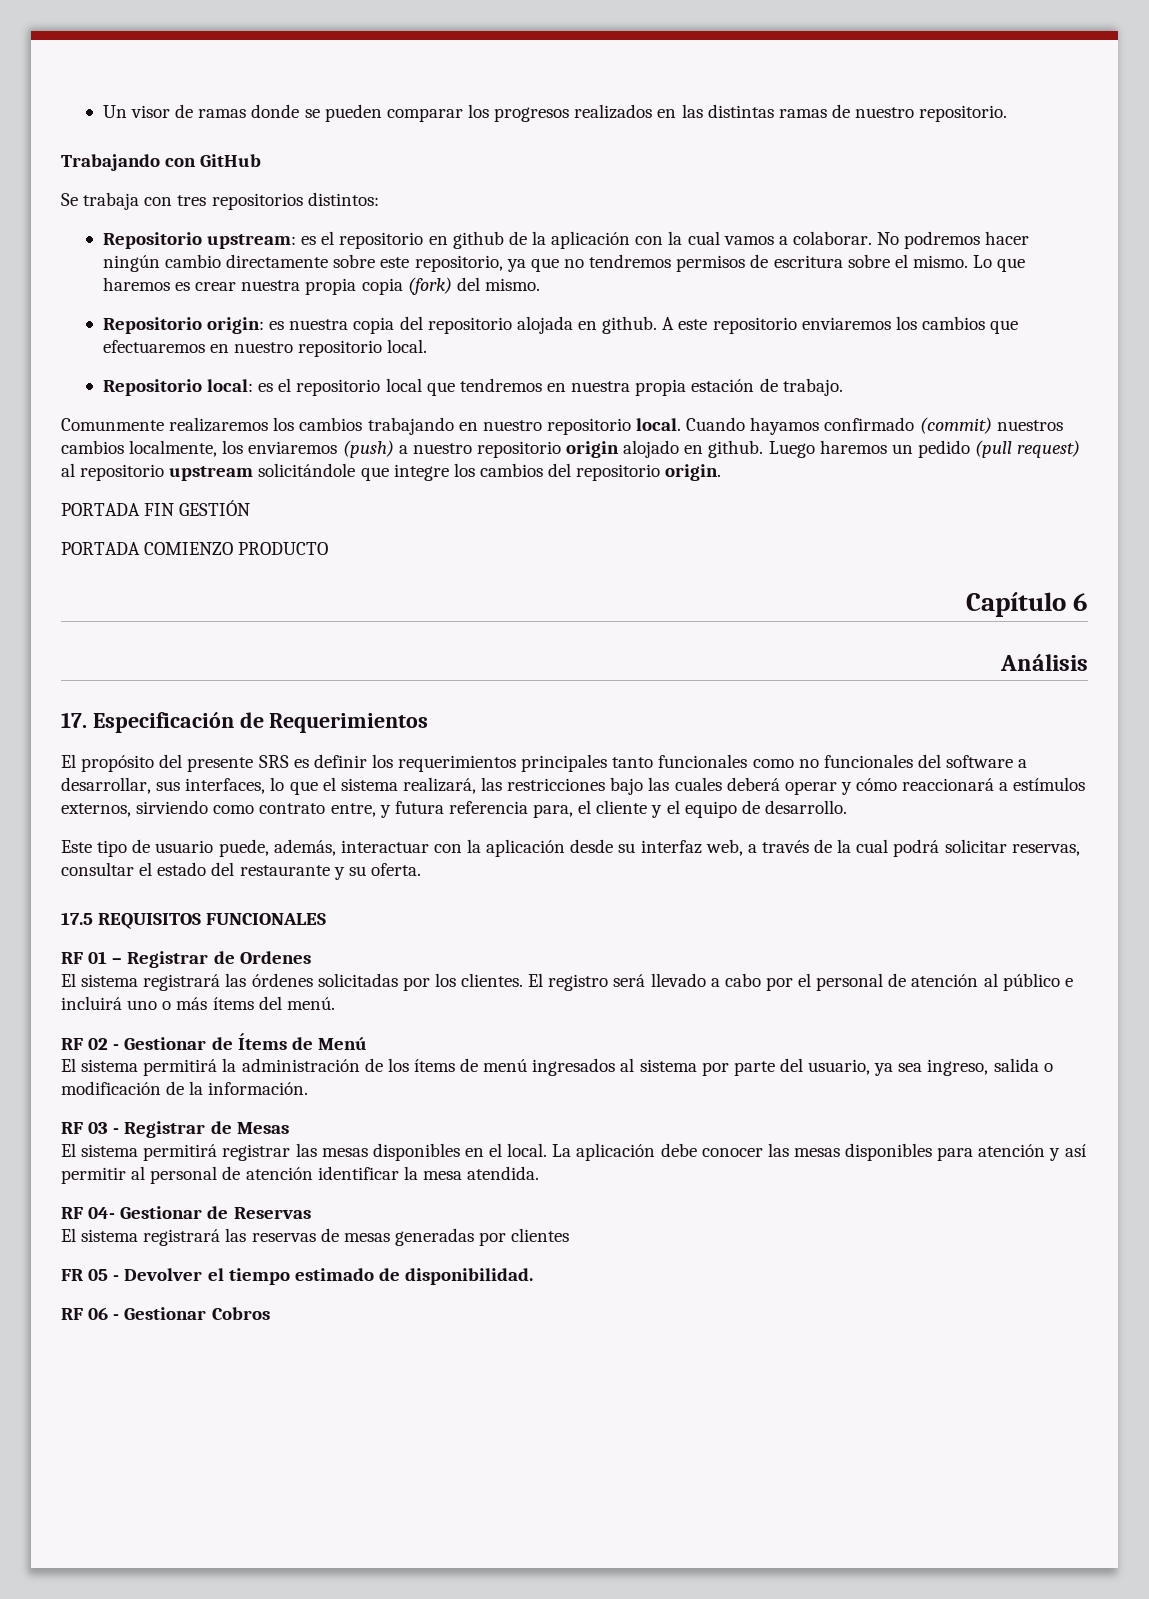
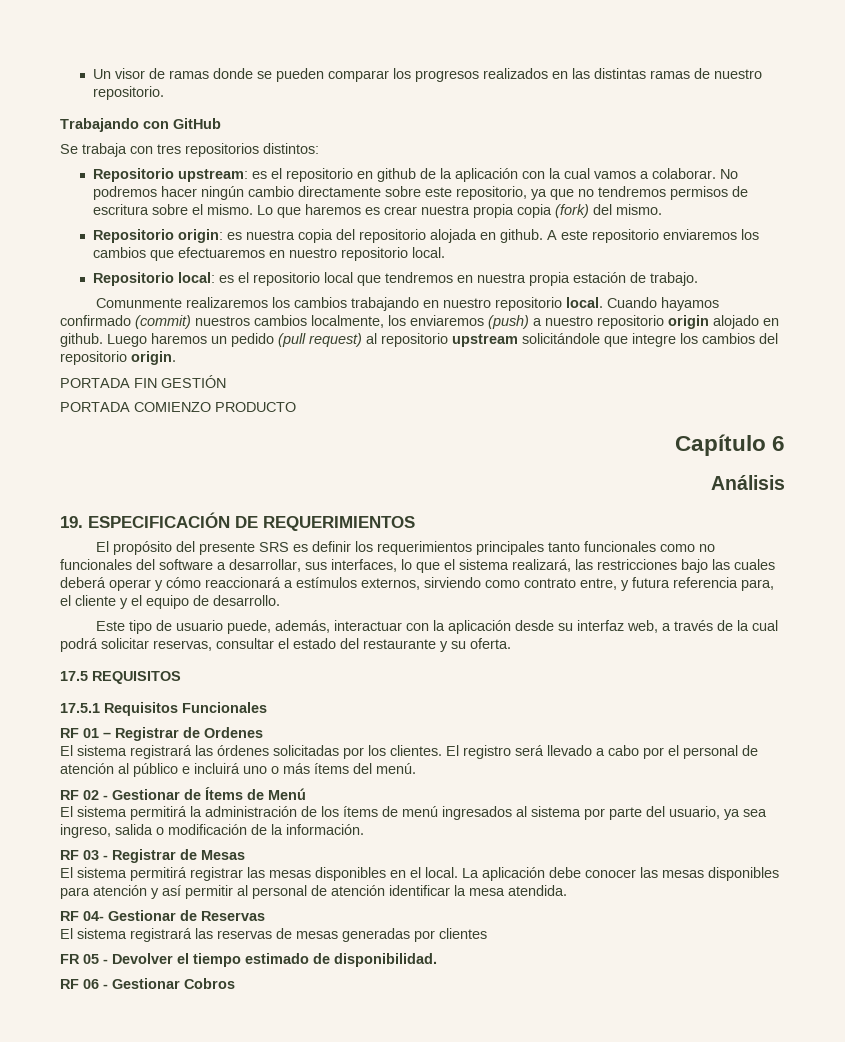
- 17. Especificación de Requerimientos
+ 19. ESPECIFICACIÓN DE REQUERIMIENTOS
- 17.5 REQUISITOS FUNCIONALES
+ 17.5 REQUISITOS
+ 17.5.1 Requisitos Funcionales

